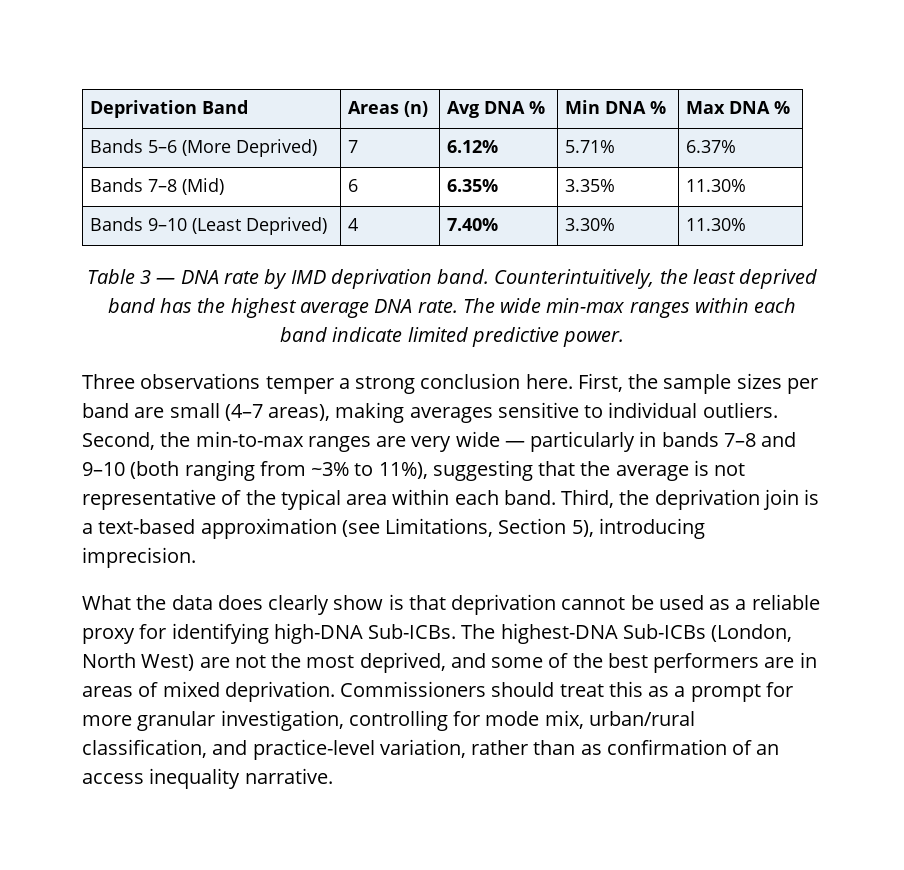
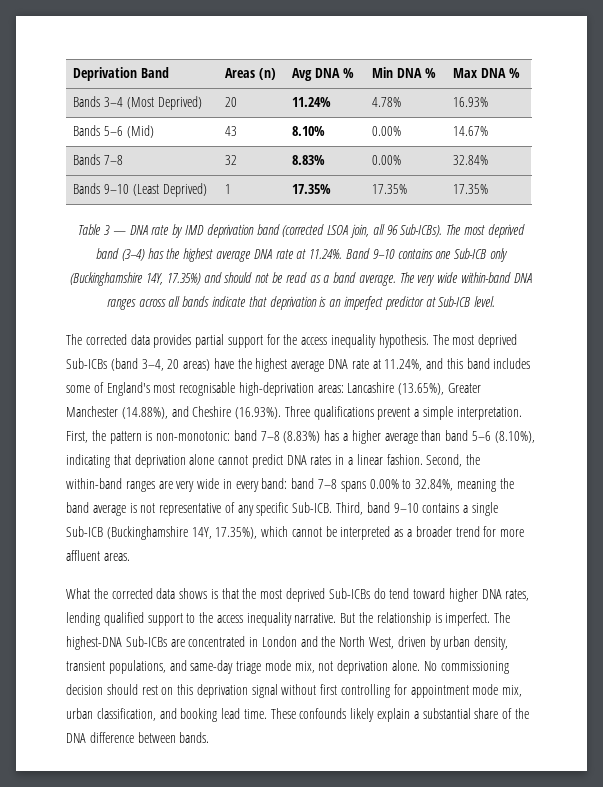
- Bands 5–6 (More Deprived) | 7 | 6.12% | 5.71% | 6.37%
- Bands 7–8 (Mid) | 6 | 6.35% | 3.35% | 11.30%
+ Bands 3–4 (Most Deprived) | 20 | 11.24% | 4.78% | 16.93%
+ Bands 5–6 (Mid) | 43 | 8.10% | 0.00% | 14.67%
+ Bands 7–8 | 32 | 8.83% | 0.00% | 32.84%
- Bands 9–10 (Least Deprived) | 4 | 7.40% | 3.30% | 11.30%
+ Bands 9–10 (Least Deprived) | 1 | 17.35% | 17.35% | 17.35%
- Table 3 — DNA rate by IMD deprivation band. Counterintuitively, the least deprived band has the highest average DNA rate. The wide min-max ranges within each band indicate limited predictive power.
- Three observations temper a strong conclusion here. First, the sample sizes per band are small (4–7 areas), making averages sensitive to individual outliers.
+ Table 3 — DNA rate by IMD deprivation band (corrected LSOA join, all 96 Sub-ICBs). The most deprived band (3–4) has the highest average DNA rate at 11.24%. Band 9–10 contains one Sub-ICB only (Buckinghamshire 14Y, 17.35%) and should not be read as a band average. The very wide within-band DNA ranges across all bands indicate that deprivation is an imperfect predictor at Sub-ICB level.
+ The corrected data provides partial support for the access inequality hypothesis. The most deprived Sub-ICBs (band 3–4, 20 areas) have the highest average DNA rate at 11.24%, and this band includes some of England's most recognisable high-deprivation areas: Lancashire (13.65%), Greater Manchester (14.88%), and Cheshire (16.93%). Three qualifications prevent a simple interpretation. First, the pattern is non-monotonic: band 7–8 (8.83%) has a higher average than band 5–6 (8.10%), indicating that deprivation alone cannot predict DNA rates in a linear fashion.
- Second, the min-to-max ranges are very wide — particularly in bands 7–8 and 9–10 (both ranging from ~3% to 11%), suggesting that the average is not representative of the typical area within each band. Third, the deprivation join is a text-based approximation (see Limitations, Section 5), introducing imprecision.
- What the data does clearly show is that deprivation cannot be used as a reliable proxy for identifying high-DNA Sub-ICBs. The highest-DNA Sub-ICBs (London, North West) are not the most deprived, and some of the best performers are in areas of mixed deprivation. Commissioners should treat this as a prompt for more granular investigation, controlling for mode mix, urban/rural classification, and practice-level variation, rather than as confirmation of an access inequality narrative.
+ Second, the within-band ranges are very wide in every band: band 7–8 spans 0.00% to 32.84%, meaning the band average is not representative of any specific Sub-ICB. Third, band 9–10 contains a single Sub-ICB (Buckinghamshire 14Y, 17.35%), which cannot be interpreted as a broader trend for more affluent areas.
+ What the corrected data shows is that the most deprived Sub-ICBs do tend toward higher DNA rates, lending qualified support to the access inequality narrative. But the relationship is imperfect. The highest-DNA Sub-ICBs are concentrated in London and the North West, driven by urban density, transient populations, and same-day triage mode mix, not deprivation alone. No commissioning decision should rest on this deprivation signal without first controlling for appointment mode mix, urban classification, and booking lead time. These confounds likely explain a substantial share of the DNA difference between bands.

